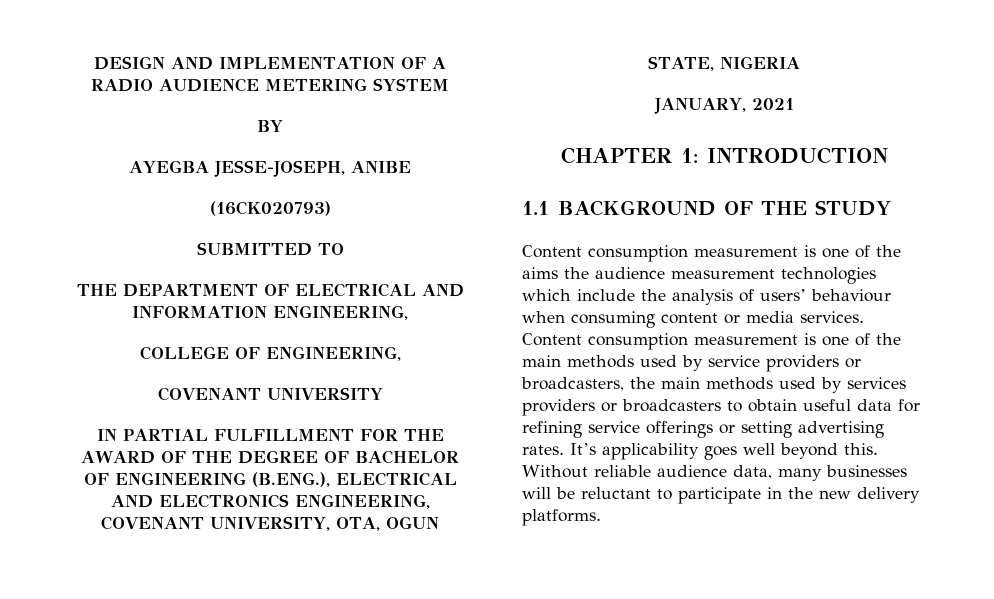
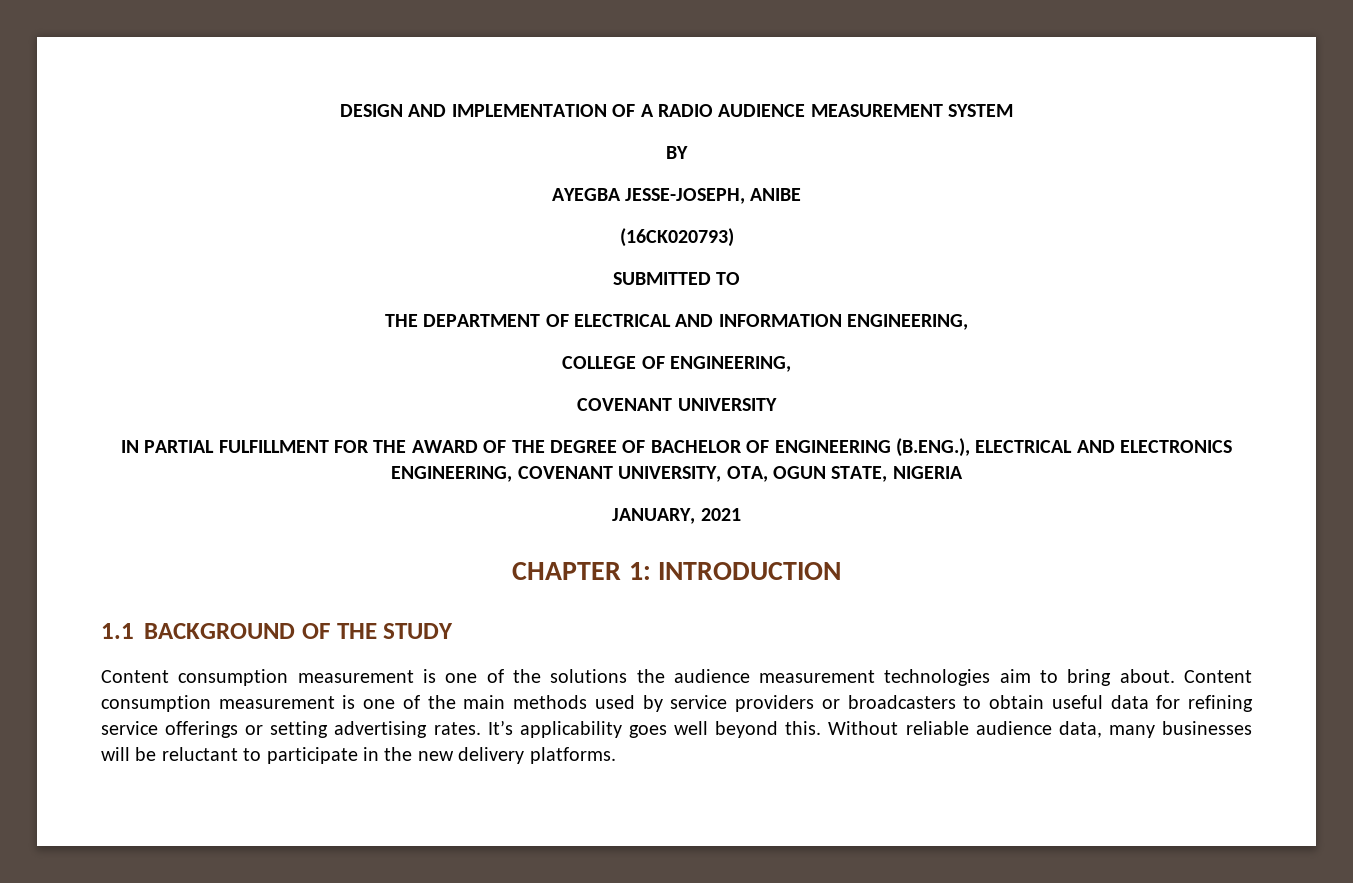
- DESIGN AND IMPLEMENTATION OF A RADIO AUDIENCE METERING SYSTEM
+ DESIGN AND IMPLEMENTATION OF A RADIO AUDIENCE MEASUREMENT SYSTEM
- Content consumption measurement is one of the aims the audience measurement technologies which include the analysis of users’ behaviour when consuming content or media services.
+ Content consumption measurement is one of the solutions the audience measurement technologies aim to bring about.
- Content consumption measurement is one of the main methods used by service providers or broadcasters, the main methods used by services providers or broadcasters to obtain useful data for refining service offerings or setting advertising rates.
+ Content consumption measurement is one of the main methods used by service providers or broadcasters to obtain useful data for refining service offerings or setting advertising rates.

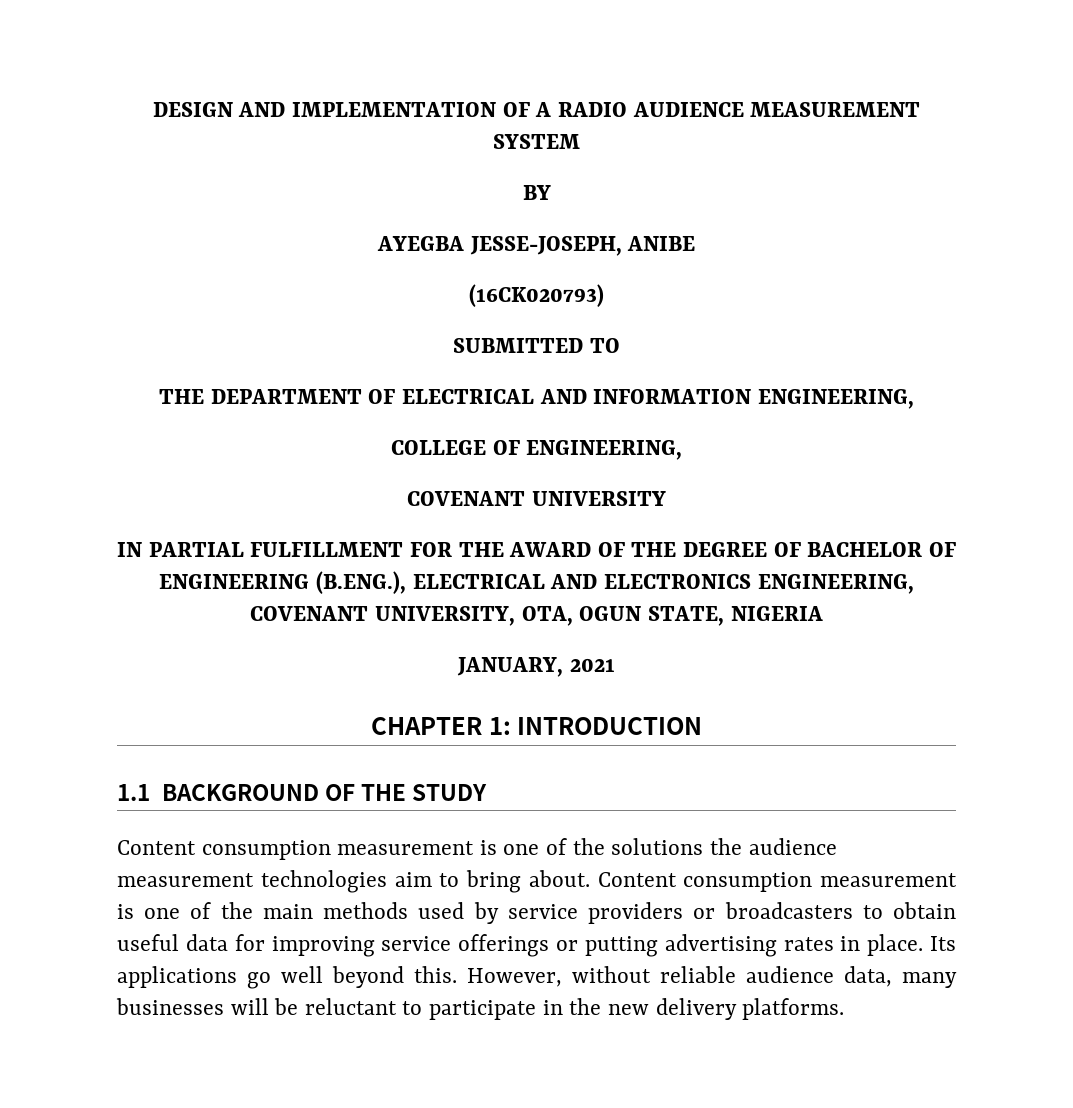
- Content consumption measurement is one of the main methods used by service providers or broadcasters to obtain useful data for refining service offerings or setting advertising rates. It’s applicability goes well beyond this.
+ Content consumption measurement is one of the main methods used by service providers or broadcasters to obtain useful data for improving service offerings or putting advertising rates in place. Its applications go well beyond this.
- Without reliable audience data, many businesses will be reluctant to participate in the new delivery platforms.
+ However, without reliable audience data, many businesses will be reluctant to participate in the new delivery platforms.

